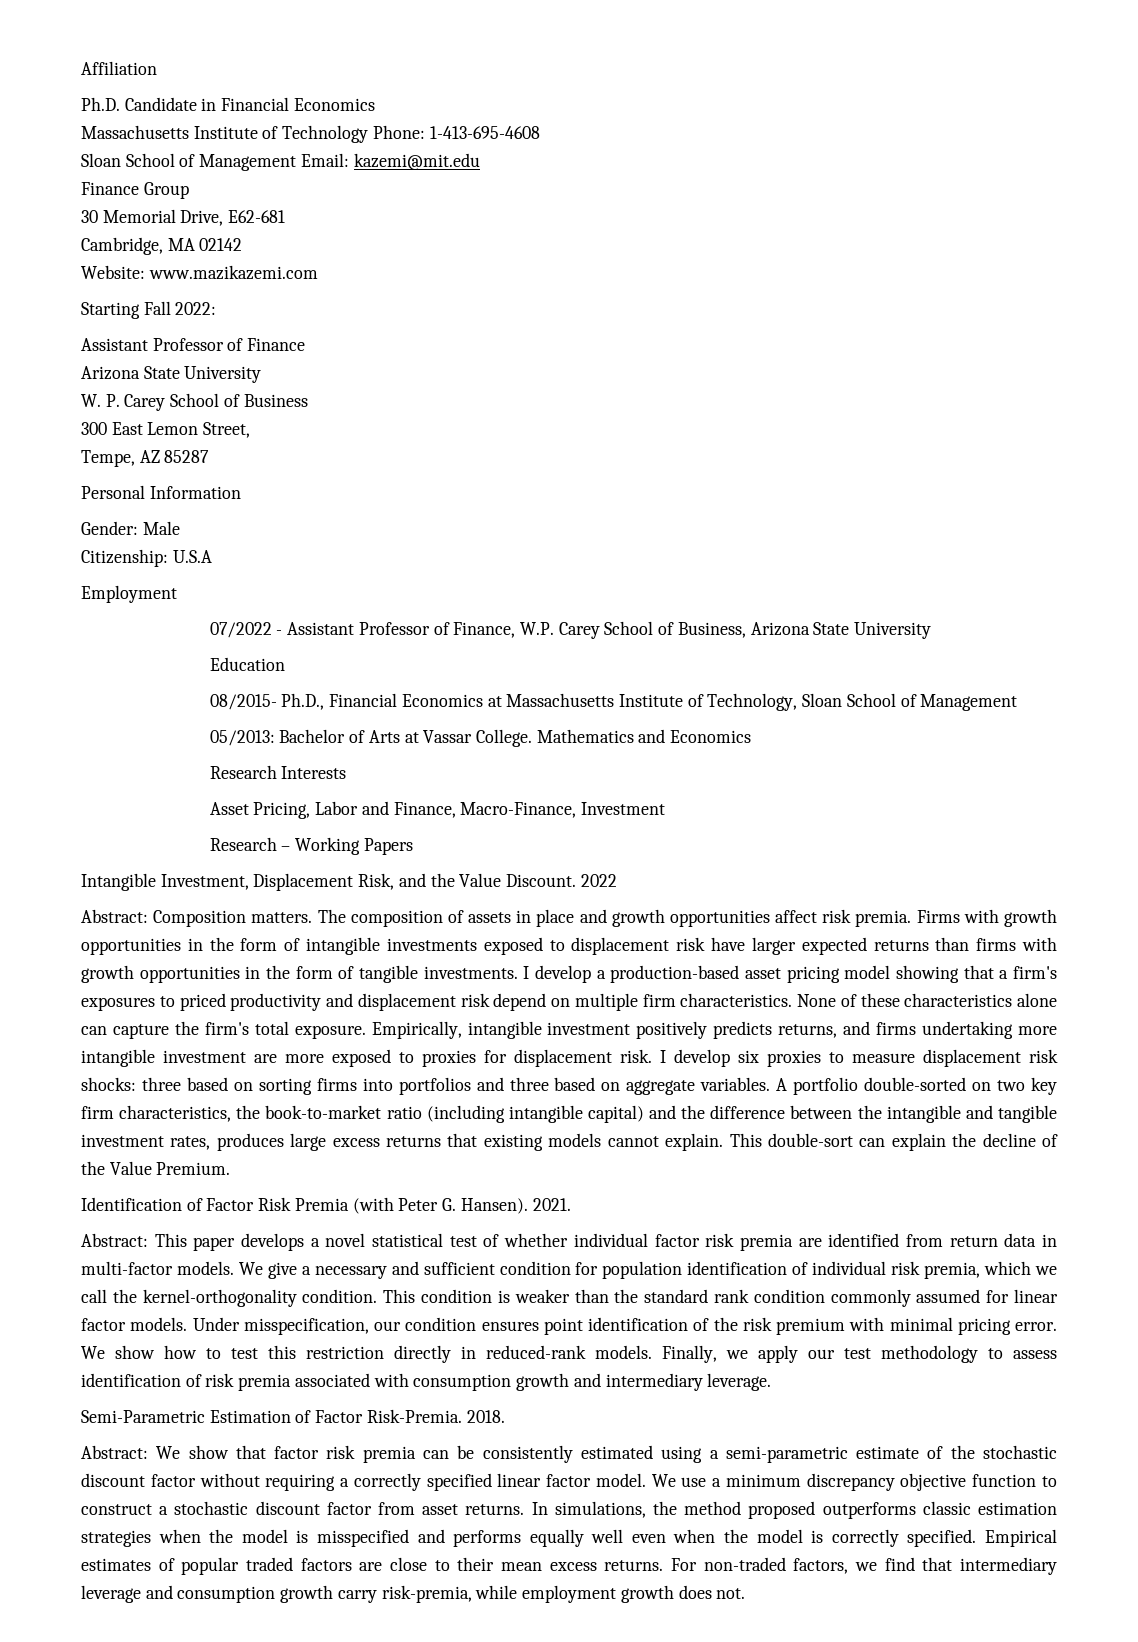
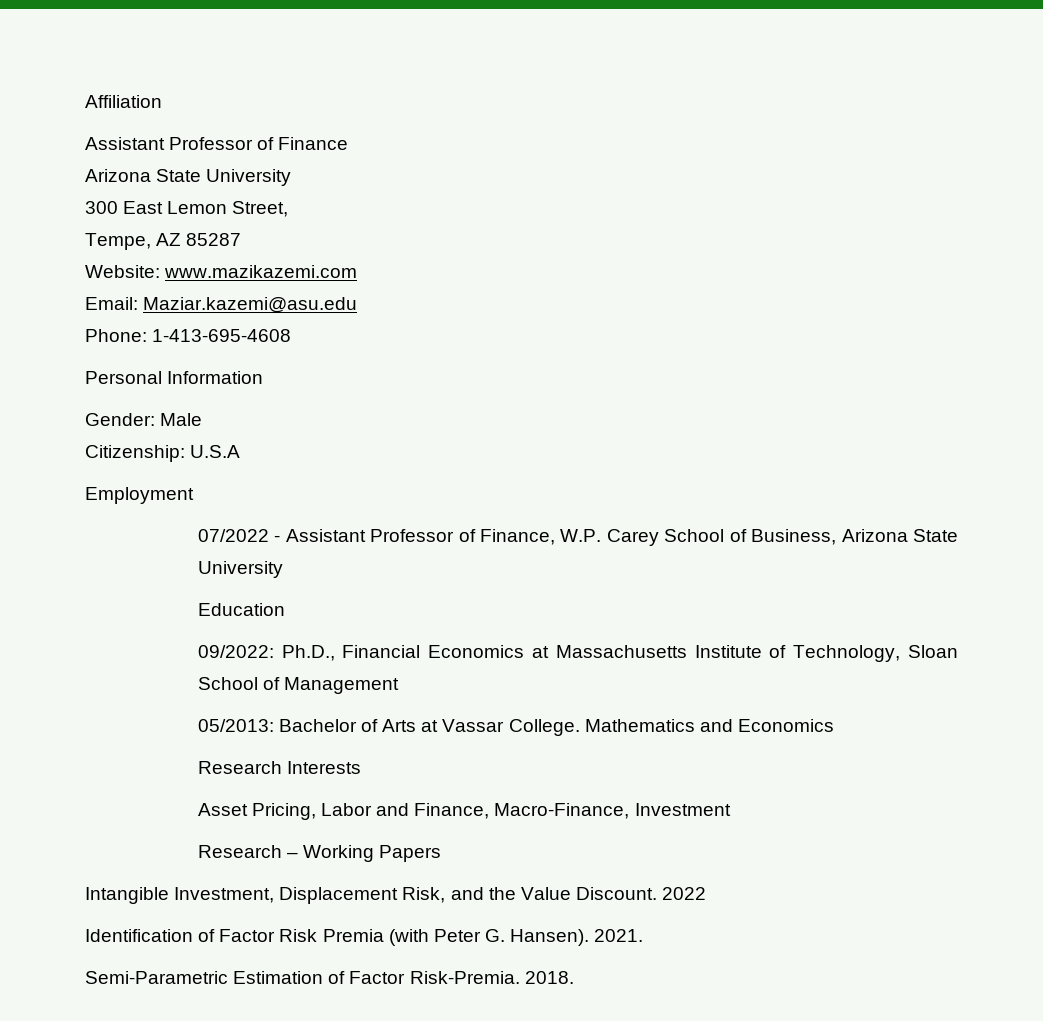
- Ph.D. Candidate in Financial Economics
- Massachusetts Institute of Technology Phone: 1-413-695-4608
- Sloan School of Management Email: kazemi@mit.edu
- Finance Group
- 30 Memorial Drive, E62-681
- Cambridge, MA 02142
- Website: www.mazikazemi.com
- Starting Fall 2022:
- W. P. Carey School of Business
+ Website: www.mazikazemi.com
+ Email: Maziar.kazemi@asu.edu
+ Phone: 1-413-695-4608
- 08/2015- Ph.D., Financial Economics at Massachusetts Institute of Technology, Sloan School of Management
+ 09/2022: Ph.D., Financial Economics at Massachusetts Institute of Technology, Sloan School of Management
- Abstract: Composition matters. The composition of assets in place and growth opportunities affect risk premia. Firms with growth opportunities in the form of intangible investments exposed to displacement risk have larger expected returns than firms with growth opportunities in the form of tangible investments. I develop a production-based asset pricing model showing that a firm's exposures to priced productivity and displacement risk depend on multiple firm characteristics. None of these characteristics alone can capture the firm's total exposure. Empirically, intangible investment positively predicts returns, and firms undertaking more intangible investment are more exposed to proxies for displacement risk. I develop six proxies to measure displacement risk shocks: three based on sorting firms into portfolios and three based on aggregate variables. A portfolio double-sorted on two key firm characteristics, the book-to-market ratio (including intangible capital) and the difference between the intangible and tangible investment rates, produces large excess returns that existing models cannot explain. This double-sort can explain the decline of the Value Premium.
- Abstract: This paper develops a novel statistical test of whether individual factor risk premia are identified from return data in multi-factor models. We give a necessary and sufficient condition for population identification of individual risk premia, which we call the kernel-orthogonality condition. This condition is weaker than the standard rank condition commonly assumed for linear factor models. Under misspecification, our condition ensures point identification of the risk premium with minimal pricing error. We show how to test this restriction directly in reduced-rank models. Finally, we apply our test methodology to assess identification of risk premia associated with consumption growth and intermediary leverage.
- Abstract: We show that factor risk premia can be consistently estimated using a semi-parametric estimate of the stochastic discount factor without requiring a correctly specified linear factor model. We use a minimum discrepancy objective function to construct a stochastic discount factor from asset returns. In simulations, the method proposed outperforms classic estimation strategies when the model is misspecified and performs equally well even when the model is correctly specified. Empirical estimates of popular traded factors are close to their mean excess returns. For non-traded factors, we find that intermediary leverage and consumption growth carry risk-premia, while employment growth does not.

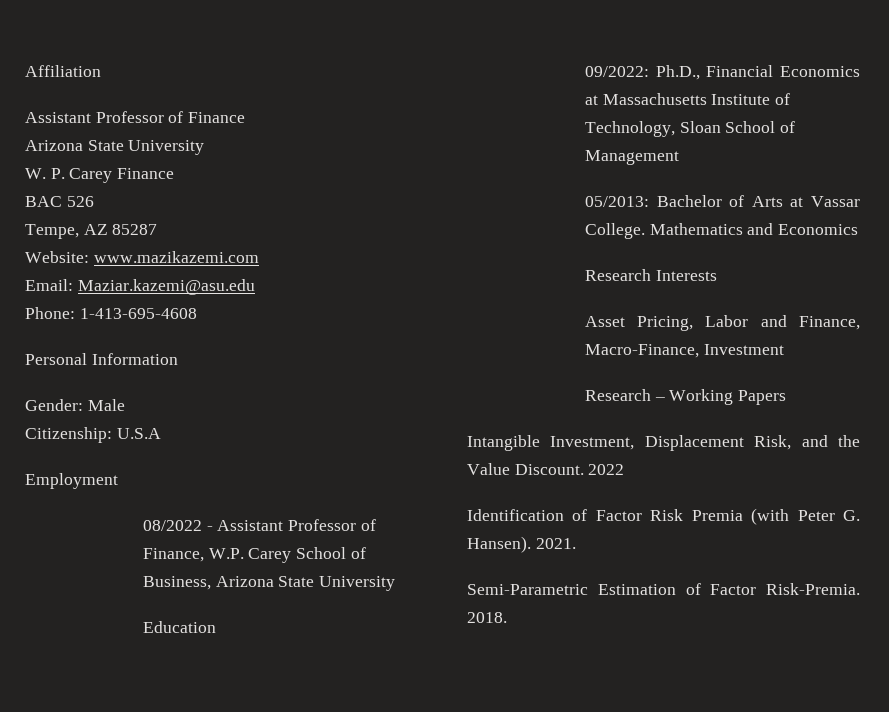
- 300 East Lemon Street,
+ W. P. Carey Finance
+ BAC 526
- 07/2022 - Assistant Professor of Finance, W.P. Carey School of Business, Arizona State University
+ 08/2022 - Assistant Professor of Finance, W.P. Carey School of Business, Arizona State University

